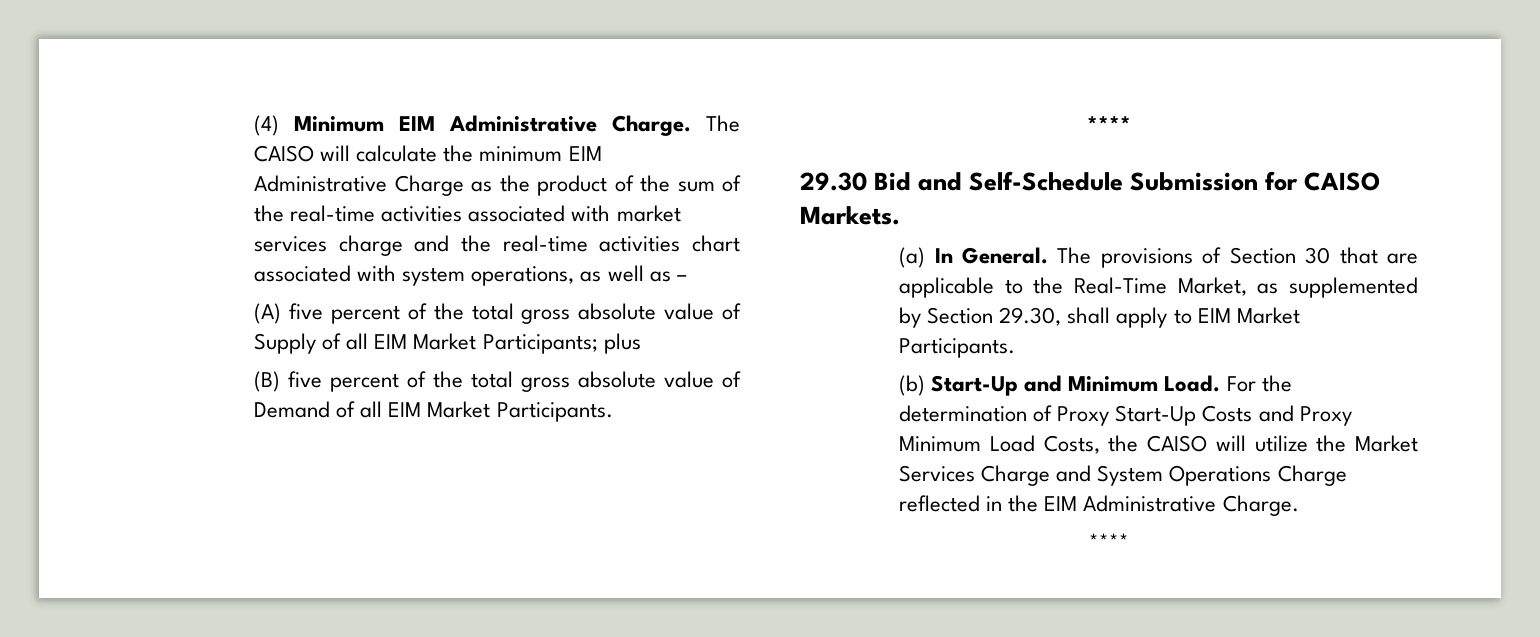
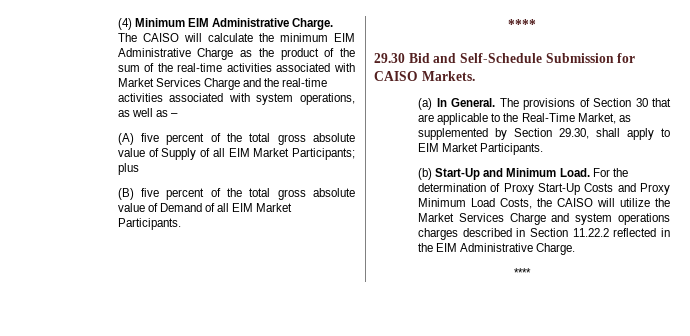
- The CAISO will calculate the minimum EIM Administrative Charge as the product of the sum of the real-time activities associated with market services charge and the real-time activities chart associated with system operations, as well as –
+ The CAISO will calculate the minimum EIM Administrative Charge as the product of the sum of the real-time activities associated with Market Services Charge and the real-time activities associated with system operations, as well as –
- For the determination of Proxy Start-Up Costs and Proxy Minimum Load Costs, the CAISO will utilize the Market Services Charge and System Operations Charge reflected in the EIM Administrative Charge.
+ For the determination of Proxy Start-Up Costs and Proxy Minimum Load Costs, the CAISO will utilize the Market Services Charge and system operations charges described in Section 11.22.2 reflected in the EIM Administrative Charge.

